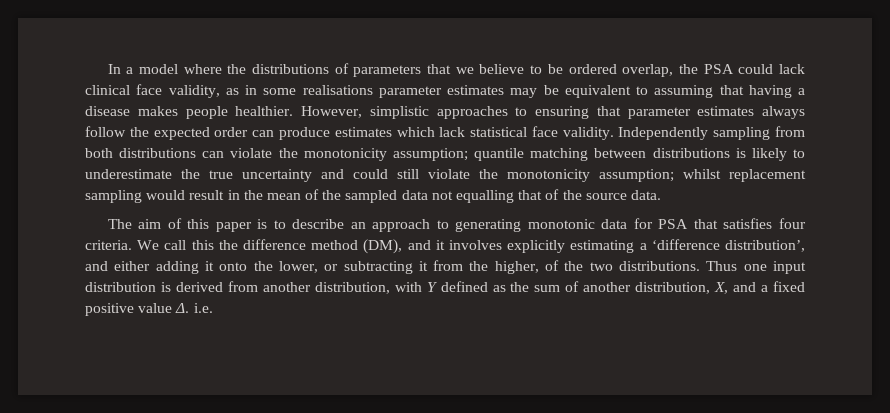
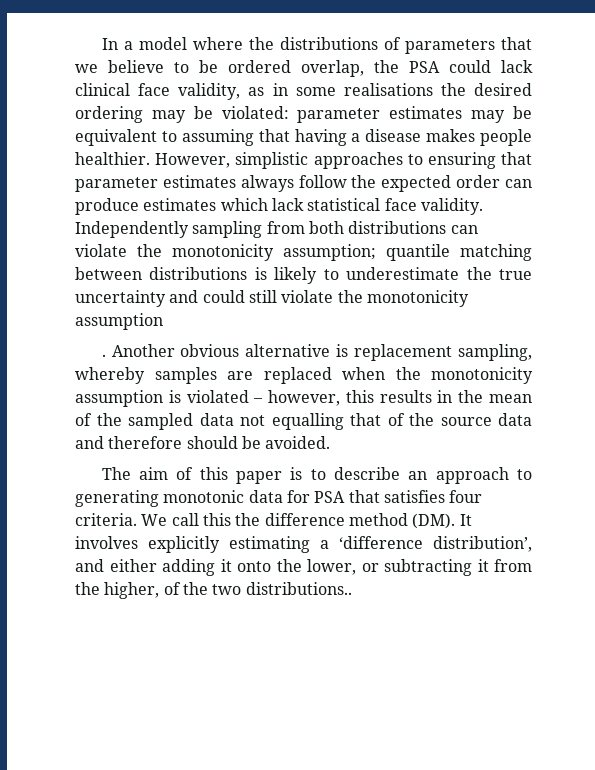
- In a model where the distributions of parameters that we believe to be ordered overlap, the PSA could lack clinical face validity, as in some realisations parameter estimates may be equivalent to assuming that having a disease makes people healthier.
+ In a model where the distributions of parameters that we believe to be ordered overlap, the PSA could lack clinical face validity, as in some realisations the desired ordering may be violated: parameter estimates may be equivalent to assuming that having a disease makes people healthier.
- Independently sampling from both distributions can violate the monotonicity assumption; quantile matching between distributions is likely to underestimate the true uncertainty and could still violate the monotonicity assumption; whilst replacement sampling would result in the mean of the sampled data not equalling that of the source data.
+ Independently sampling from both distributions can violate the monotonicity assumption; quantile matching between distributions is likely to underestimate the true uncertainty and could still violate the monotonicity assumption
+ . Another obvious alternative is replacement sampling, whereby samples are replaced when the monotonicity assumption is violated – however, this results in the mean of the sampled data not equalling that of the source data and therefore should be avoided.
- We call this the difference method (DM), and it involves explicitly estimating a ‘difference distribution’, and either adding it onto the lower, or subtracting it from the higher, of the two distributions. Thus one input distribution is derived from another distribution, with Y defined as the sum of another distribution, X, and a fixed positive value Δ. i.e.
+ We call this the difference method (DM). It involves explicitly estimating a ‘difference distribution’, and either adding it onto the lower, or subtracting it from the higher, of the two distributions..

